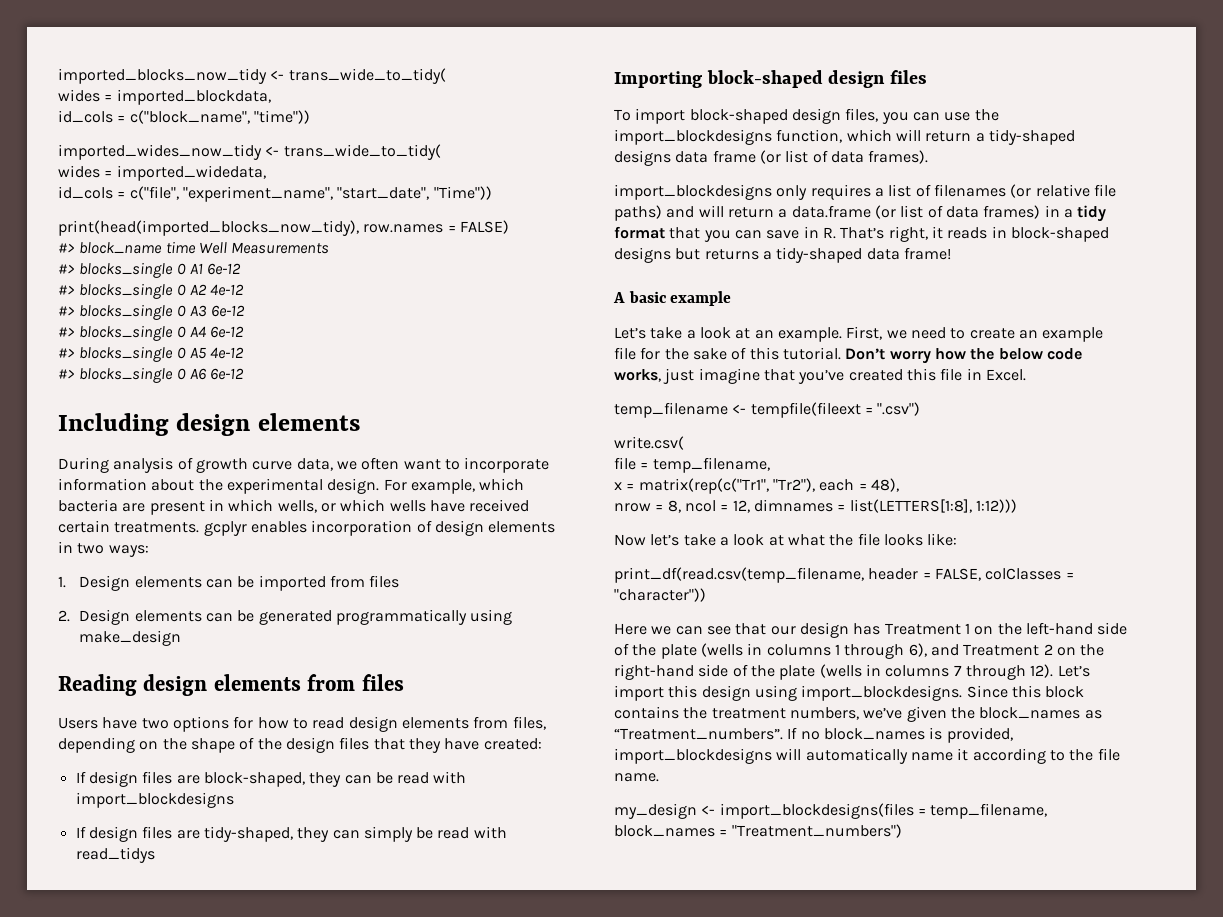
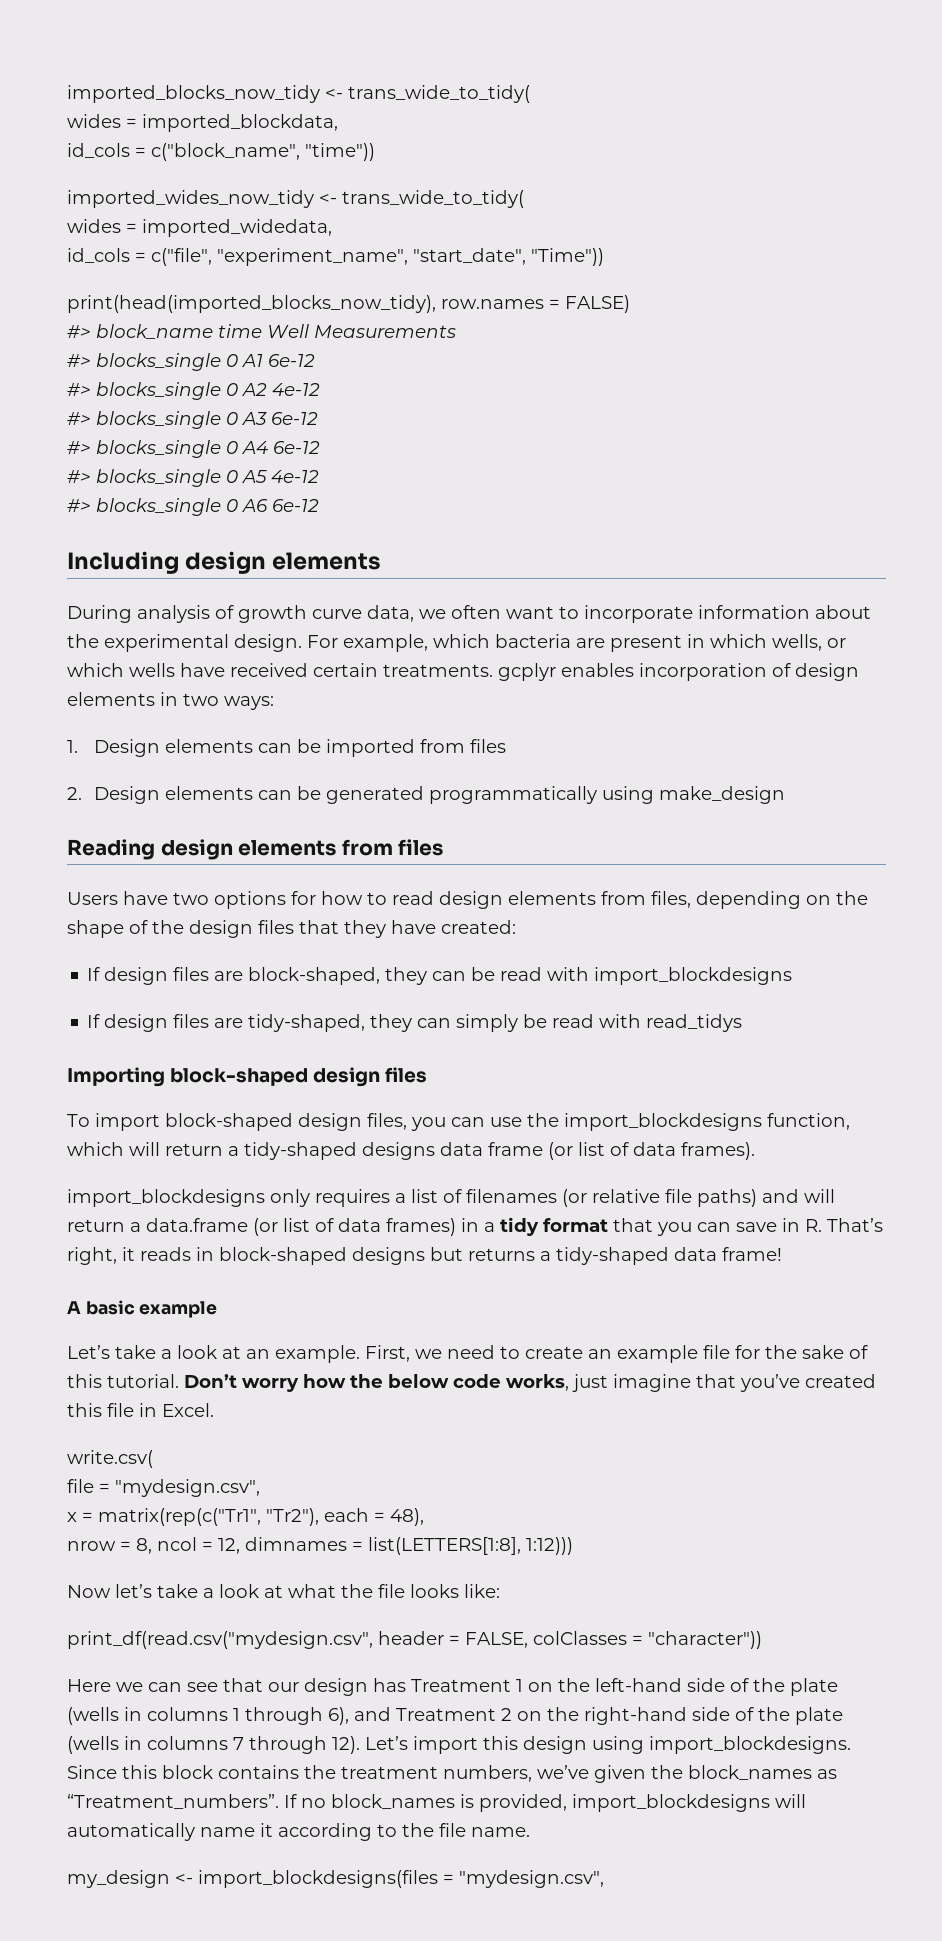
- temp_filename <- tempfile(fileext = ".csv")
- file = temp_filename,
+ file = "mydesign.csv",
- print_df(read.csv(temp_filename, header = FALSE, colClasses = "character"))
+ print_df(read.csv("mydesign.csv", header = FALSE, colClasses = "character"))
- my_design <- import_blockdesigns(files = temp_filename, block_names = "Treatment_numbers")
+ my_design <- import_blockdesigns(files = "mydesign.csv",

